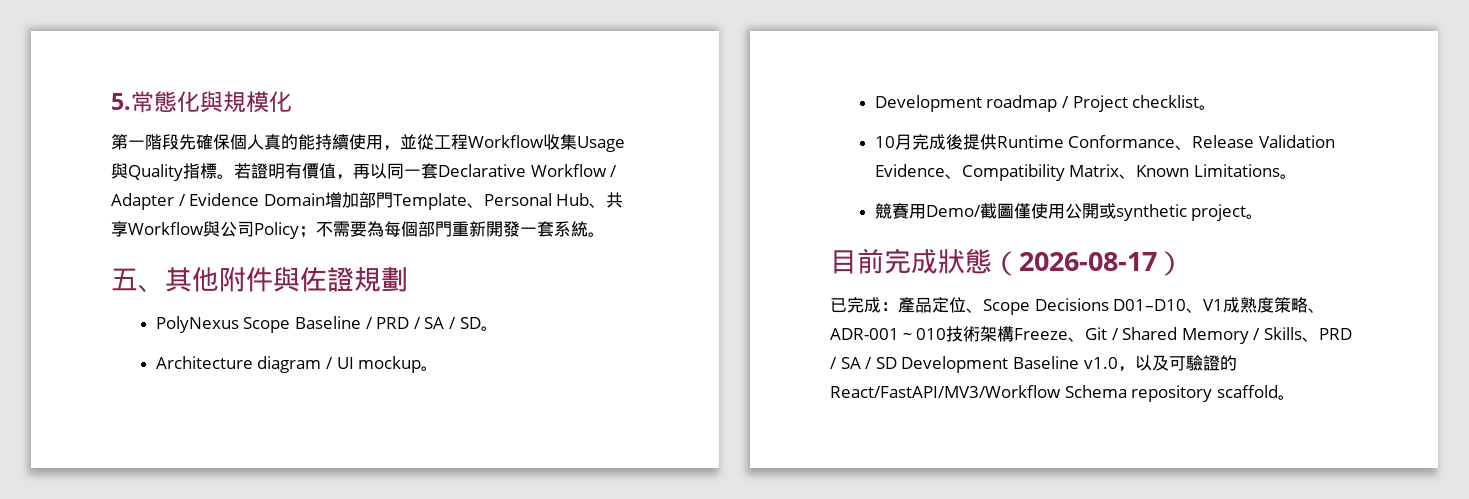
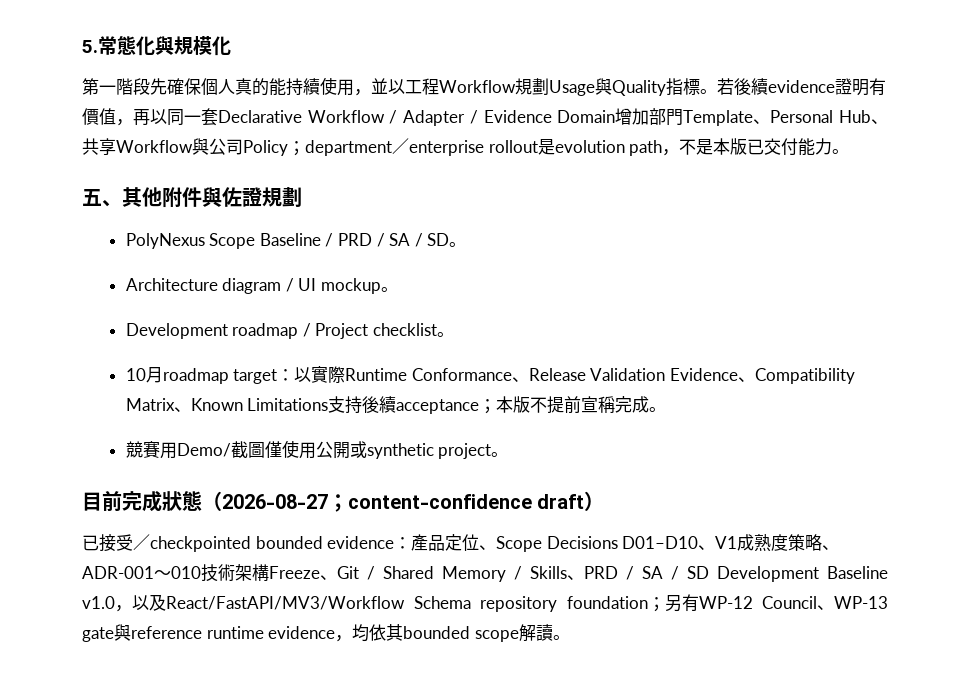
- 第一階段先確保個人真的能持續使用，並從工程Workflow收集Usage與Quality指標。
+ 第一階段先確保個人真的能持續使用，並以工程Workflow規劃Usage與Quality指標。
- 若證明有價值，再以同一套Declarative Workflow / Adapter / Evidence Domain增加部門Template、Personal Hub、共享Workflow與公司Policy；不需要為每個部門重新開發一套系統。
+ 若後續evidence證明有價值，再以同一套Declarative Workflow / Adapter / Evidence Domain增加部門Template、Personal Hub、共享Workflow與公司Policy；department／enterprise rollout是evolution path，不是本版已交付能力。
- 10月完成後提供Runtime Conformance、Release Validation Evidence、Compatibility Matrix、Known Limitations。
+ 10月roadmap target：以實際Runtime Conformance、Release Validation Evidence、Compatibility Matrix、Known Limitations支持後續acceptance；本版不提前宣稱完成。
- 目前完成狀態（2026-08-17）
- 已完成：產品定位、Scope Decisions D01–D10、V1成熟度策略、ADR-001～010技術架構Freeze、Git / Shared Memory / Skills、PRD / SA / SD Development Baseline v1.0，以及可驗證的React/FastAPI/MV3/Workflow Schema repository scaffold。
+ 目前完成狀態（2026-08-27；content-confidence draft）
+ 已接受／checkpointed bounded evidence：產品定位、Scope Decisions D01–D10、V1成熟度策略、ADR-001～010技術架構Freeze、Git / Shared Memory / Skills、PRD / SA / SD Development Baseline v1.0，以及React/FastAPI/MV3/Workflow Schema repository foundation；另有WP-12 Council、WP-13 gate與reference runtime evidence，均依其bounded scope解讀。

